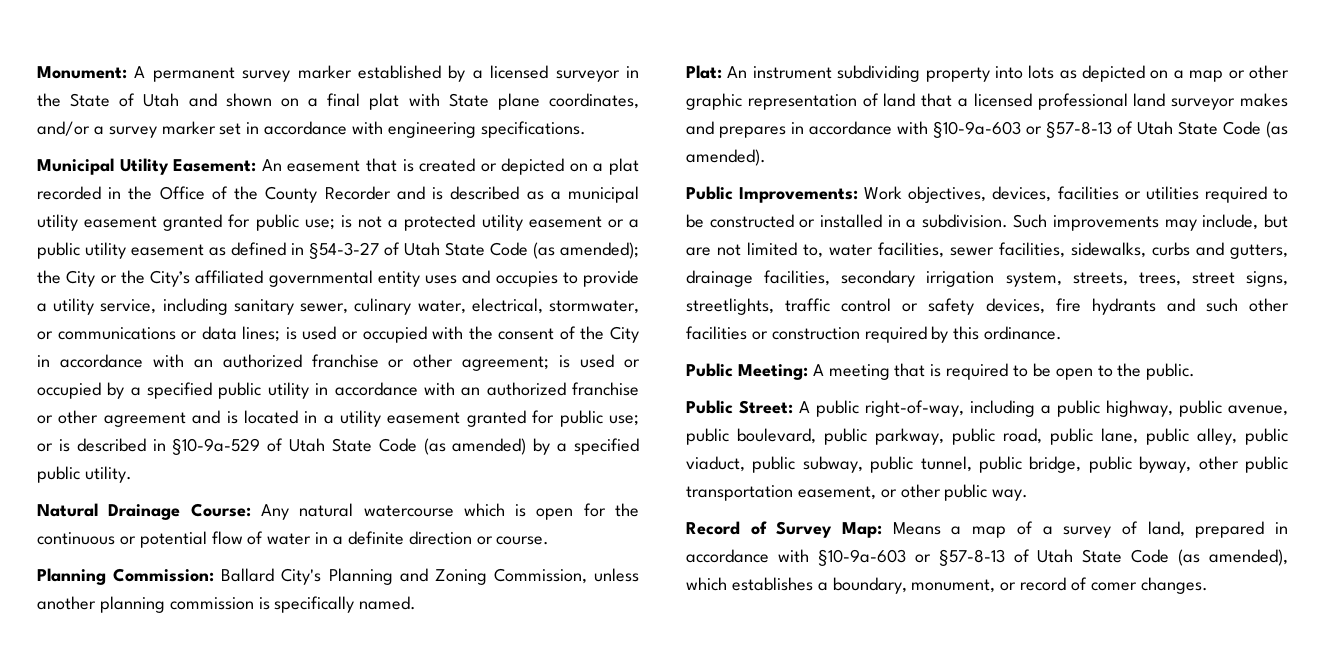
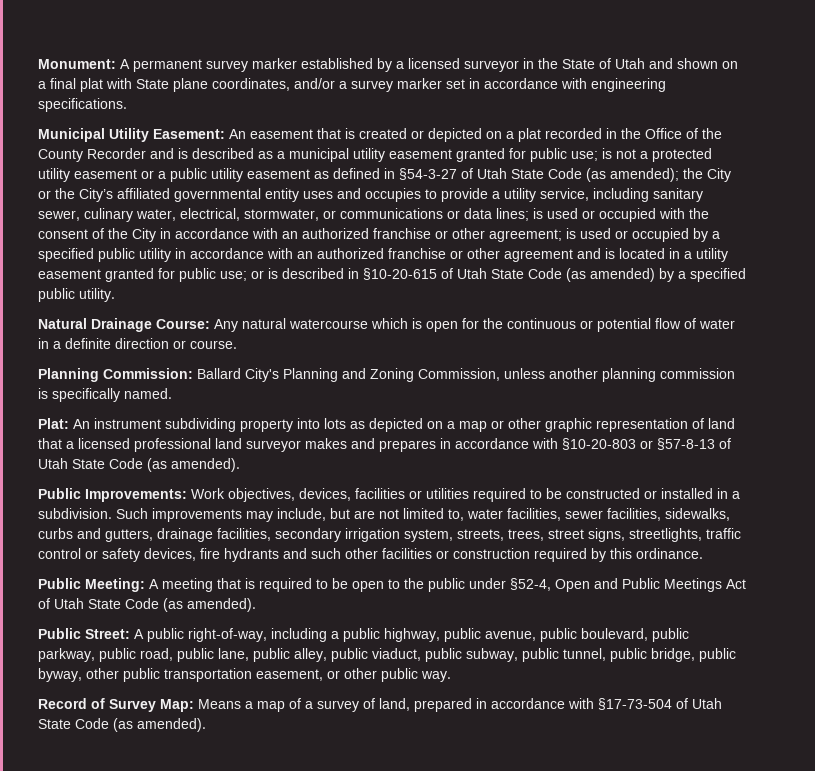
- or is described in §10-9a-529 of Utah State Code (as amended) by a specified public utility.
+ or is described in §10-20-615 of Utah State Code (as amended) by a specified public utility.
- Plat: An instrument subdividing property into lots as depicted on a map or other graphic representation of land that a licensed professional land surveyor makes and prepares in accordance with §10-9a-603 or §57-8-13 of Utah State Code (as amended).
+ Plat: An instrument subdividing property into lots as depicted on a map or other graphic representation of land that a licensed professional land surveyor makes and prepares in accordance with §10-20-803 or §57-8-13 of Utah State Code (as amended).
- Public Meeting: A meeting that is required to be open to the public.
+ Public Meeting: A meeting that is required to be open to the public under §52-4, Open and Public Meetings Act of Utah State Code (as amended).
- Record of Survey Map: Means a map of a survey of land, prepared in accordance with §10-9a-603 or §57-8-13 of Utah State Code (as amended), which establishes a boundary, monument, or record of comer changes.
+ Record of Survey Map: Means a map of a survey of land, prepared in accordance with §17-73-504 of Utah State Code (as amended).

